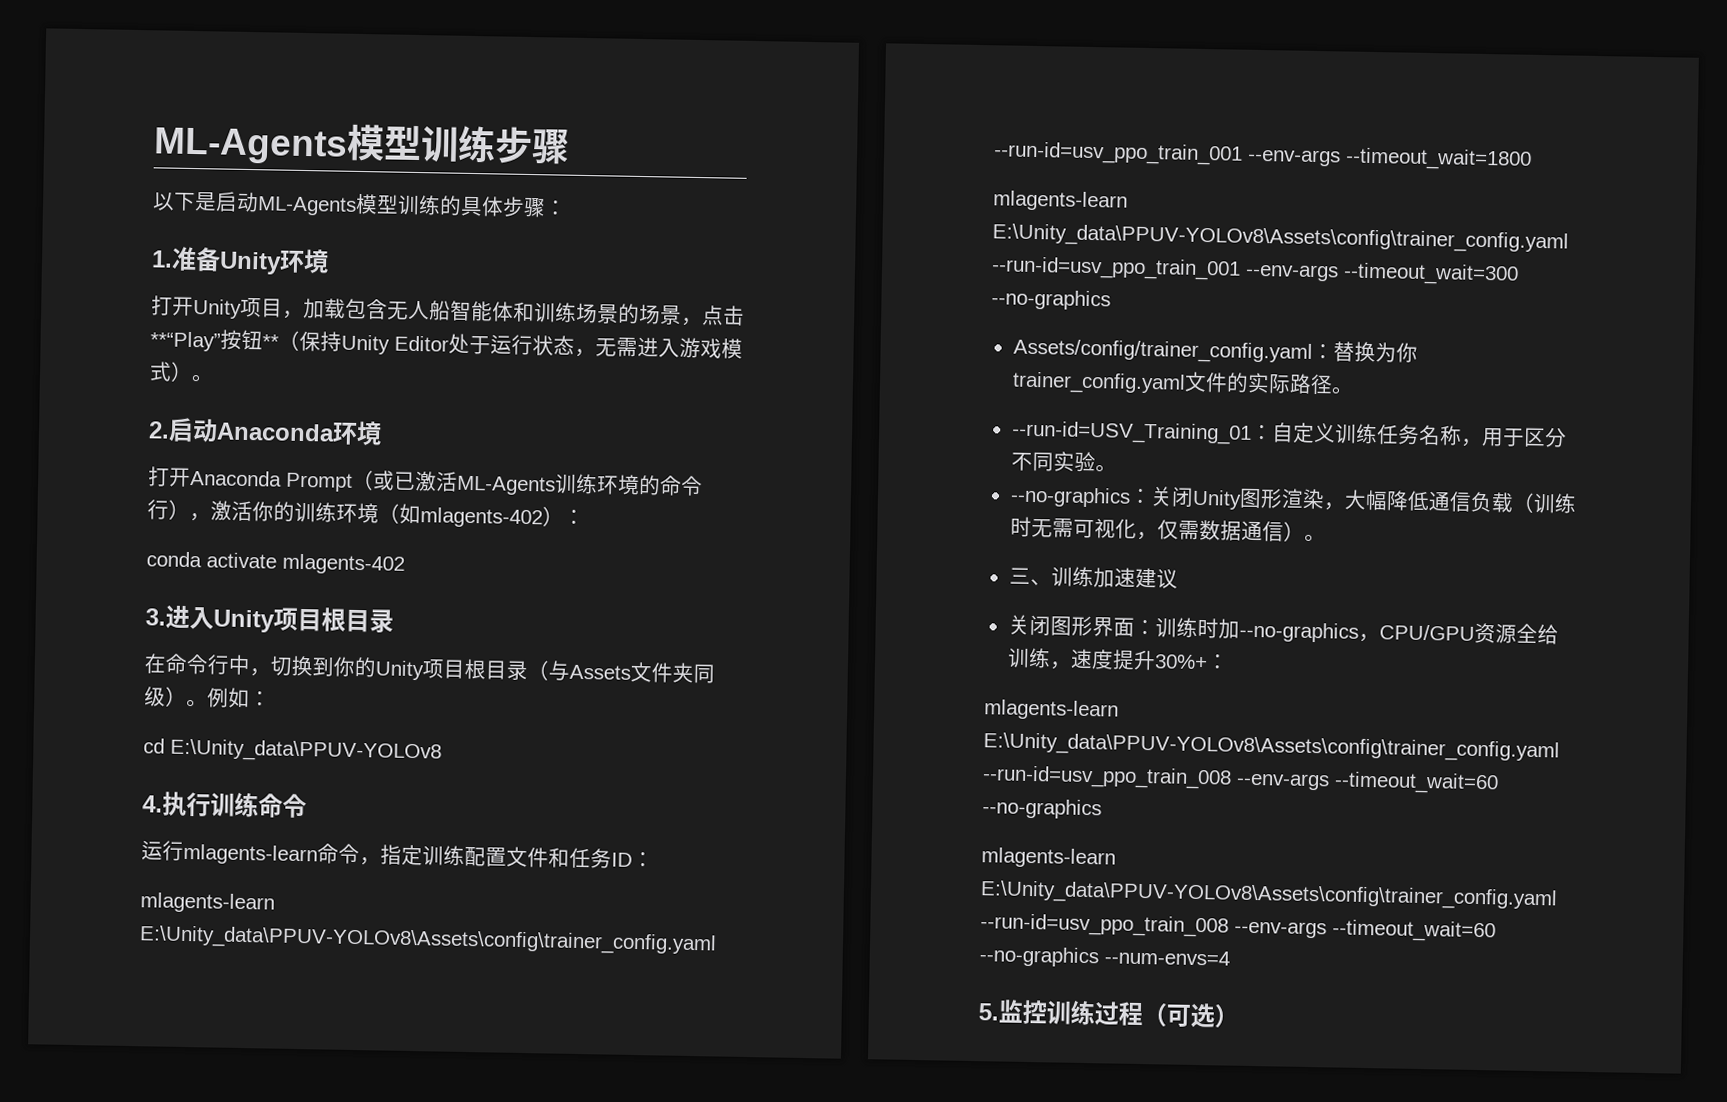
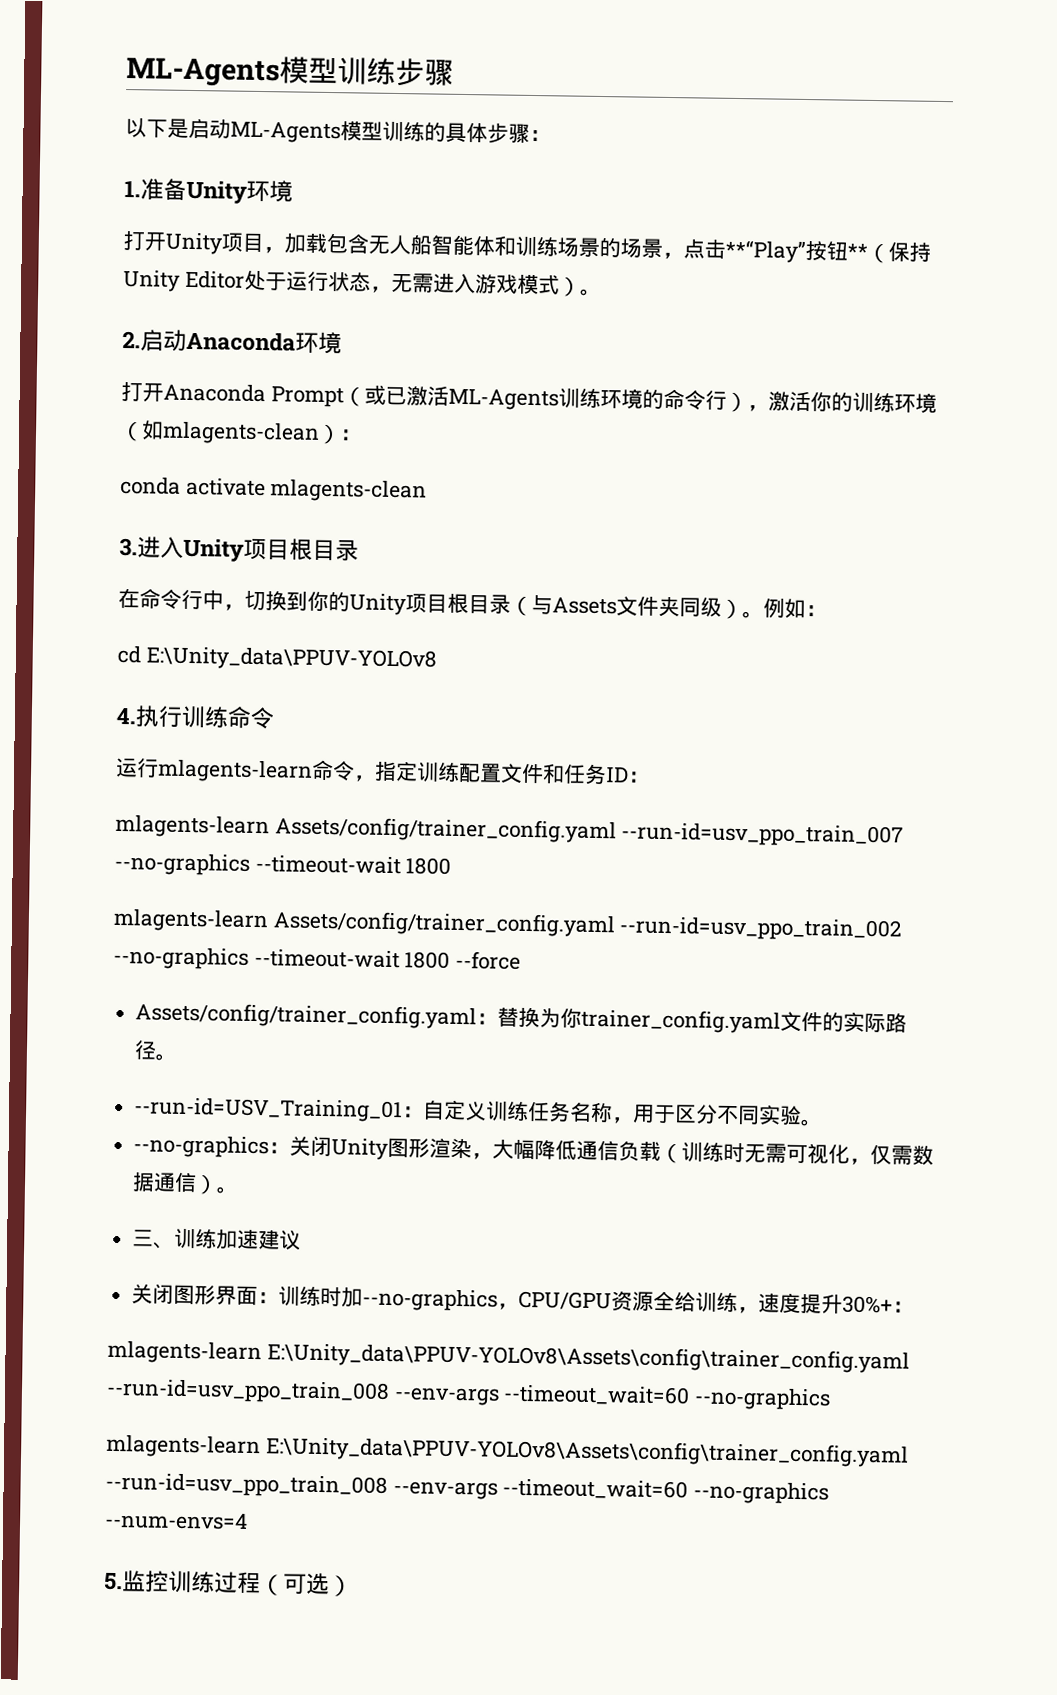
- 打开Anaconda Prompt（或已激活ML-Agents训练环境的命令行），激活你的训练环境（如mlagents-402）：
+ 打开Anaconda Prompt（或已激活ML-Agents训练环境的命令行），激活你的训练环境（如mlagents-clean）：
- conda activate mlagents-402
+ conda activate mlagents-clean
- mlagents-learn E:\Unity_data\PPUV-YOLOv8\Assets\config\trainer_config.yaml --run-id=usv_ppo_train_001 --env-args --timeout_wait=1800
- mlagents-learn E:\Unity_data\PPUV-YOLOv8\Assets\config\trainer_config.yaml --run-id=usv_ppo_train_001 --env-args --timeout_wait=300 --no-graphics
+ mlagents-learn Assets/config/trainer_config.yaml --run-id=usv_ppo_train_007 --no-graphics --timeout-wait 1800
+ mlagents-learn Assets/config/trainer_config.yaml --run-id=usv_ppo_train_002 --no-graphics --timeout-wait 1800 --force

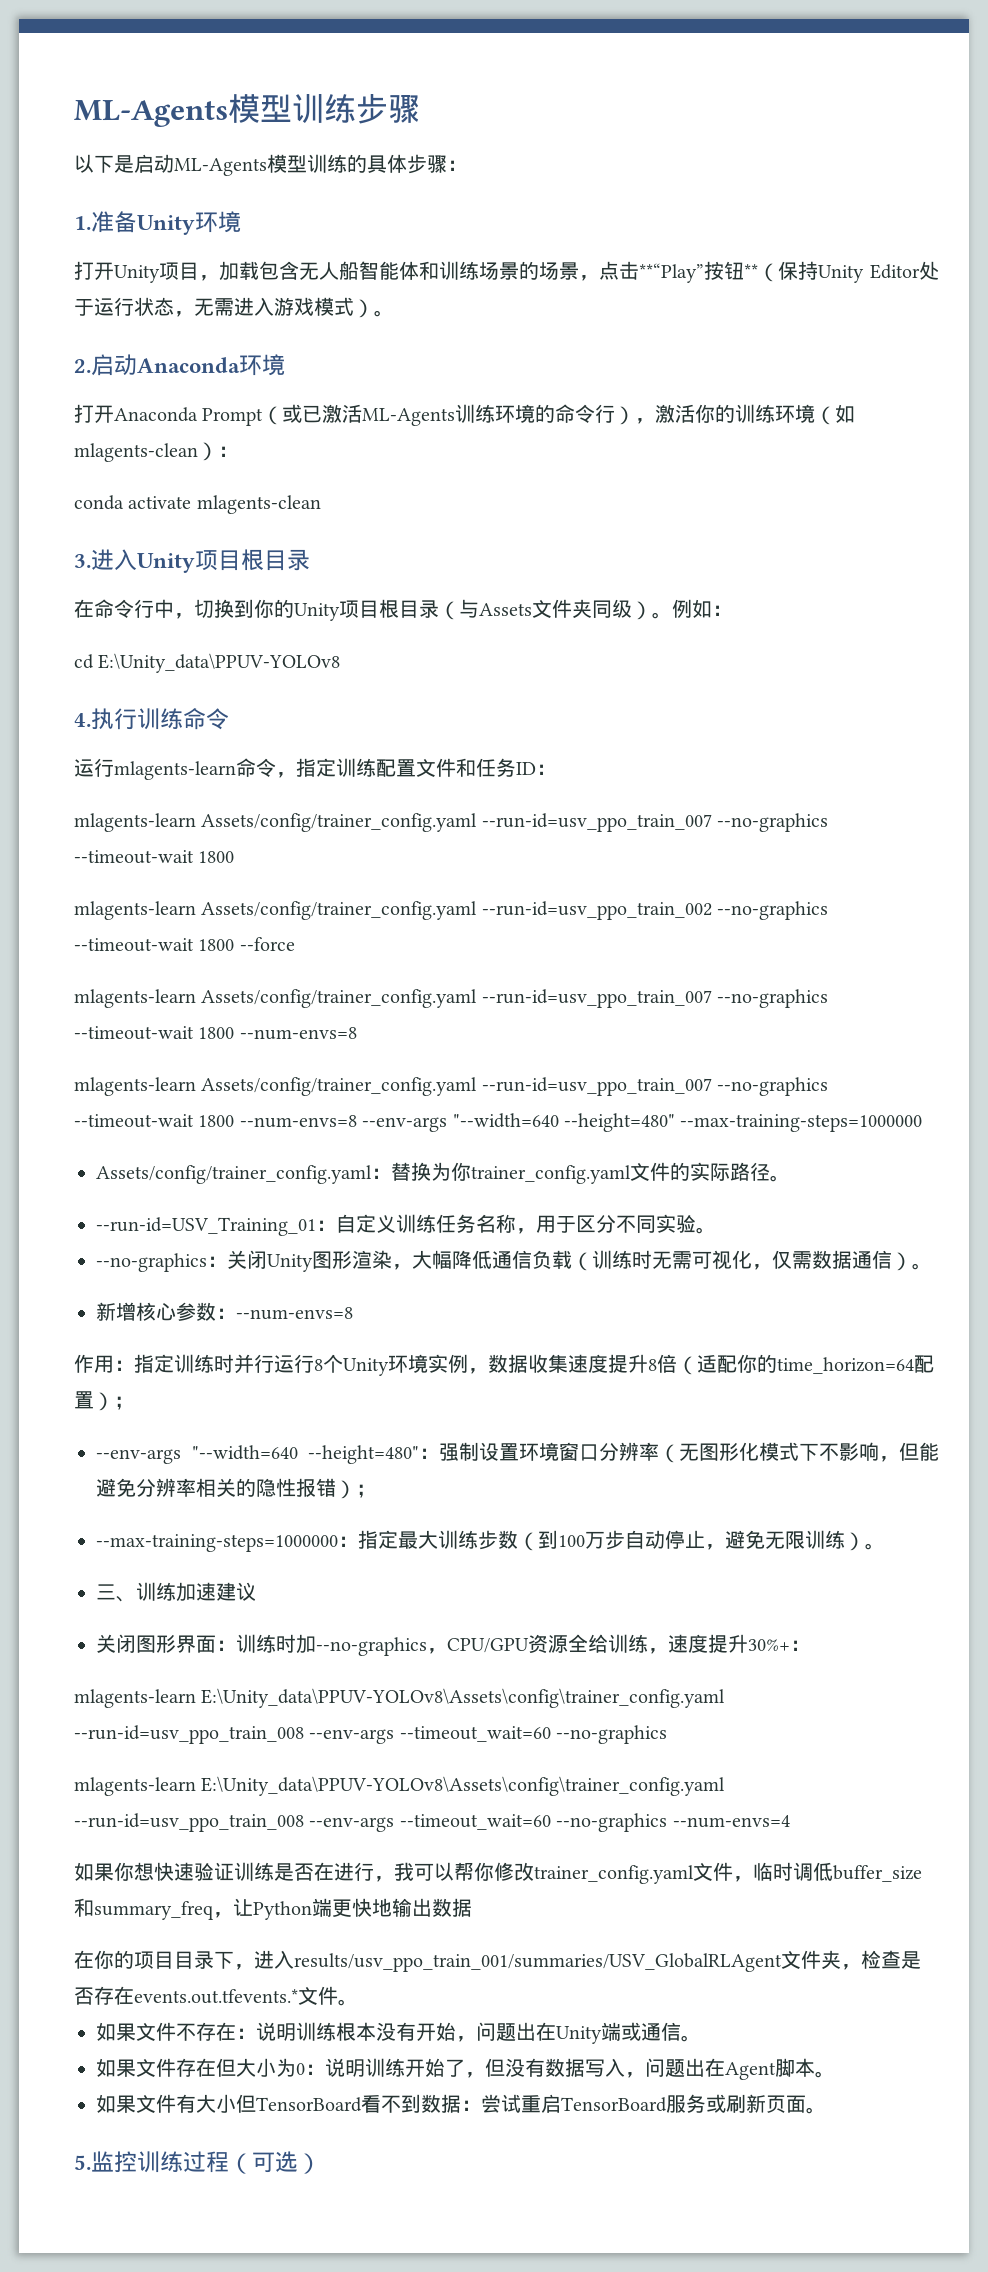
  mlagents-learn Assets/config/trainer_config.yaml --run-id=usv_ppo_train_002 --no-graphics --timeout-wait 1800 --force
+ mlagents-learn Assets/config/trainer_config.yaml --run-id=usv_ppo_train_007 --no-graphics --timeout-wait 1800 --num-envs=8
+ mlagents-learn Assets/config/trainer_config.yaml --run-id=usv_ppo_train_007 --no-graphics --timeout-wait 1800 --num-envs=8 --env-args "--width=640 --height=480" --max-training-steps=1000000
+ 新增核心参数：--num-envs=8
+ 作用：指定训练时并行运行8个Unity环境实例，数据收集速度提升8倍（适配你的time_horizon=64配置）；
+ --env-args "--width=640 --height=480"：强制设置环境窗口分辨率（无图形化模式下不影响，但能避免分辨率相关的隐性报错）；
+ --max-training-steps=1000000：指定最大训练步数（到100万步自动停止，避免无限训练）。
+ 如果你想快速验证训练是否在进行，我可以帮你修改trainer_config.yaml文件，临时调低buffer_size和summary_freq，让Python端更快地输出数据
+ 在你的项目目录下，进入results/usv_ppo_train_001/summaries/USV_GlobalRLAgent文件夹，检查是否存在events.out.tfevents.*文件。
+ 如果文件不存在：说明训练根本没有开始，问题出在Unity端或通信。
+ 如果文件存在但大小为0：说明训练开始了，但没有数据写入，问题出在Agent脚本。
+ 如果文件有大小但TensorBoard看不到数据：尝试重启TensorBoard服务或刷新页面。

